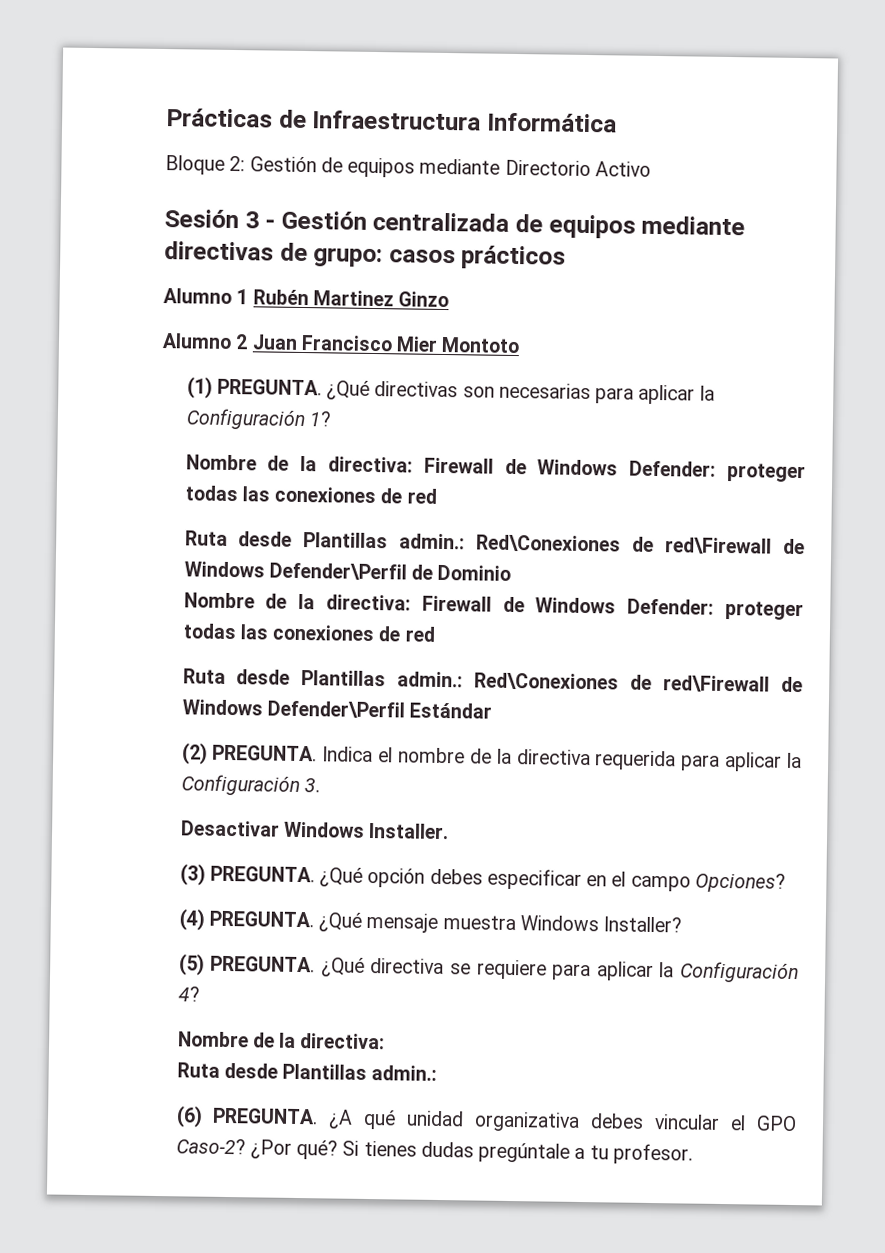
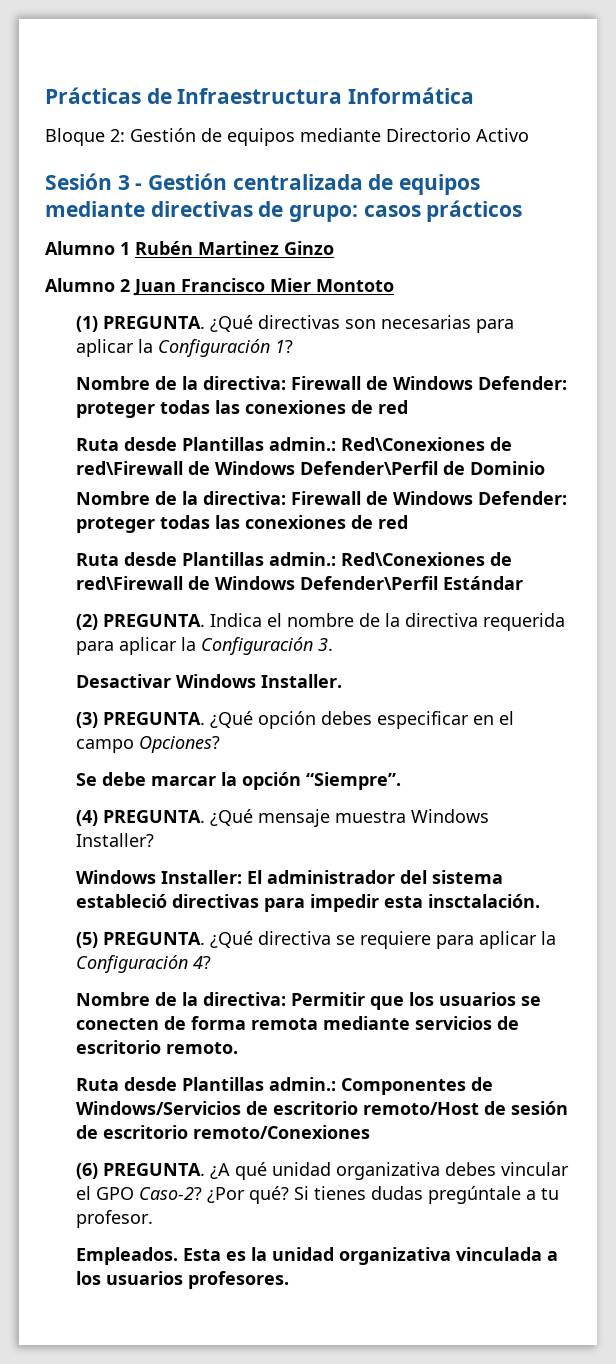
+ Se debe marcar la opción “Siempre”.
+ Windows Installer: El administrador del sistema estableció directivas para impedir esta insctalación.
  ¿Qué directiva se requiere para aplicar la Configuración 4?
- Nombre de la directiva:
- Ruta desde Plantillas admin.:
+ Nombre de la directiva: Permitir que los usuarios se conecten de forma remota mediante servicios de escritorio remoto.
+ Ruta desde Plantillas admin.: Componentes de Windows/Servicios de escritorio remoto/Host de sesión de escritorio remoto/Conexiones
+ Empleados. Esta es la unidad organizativa vinculada a los usuarios profesores.

